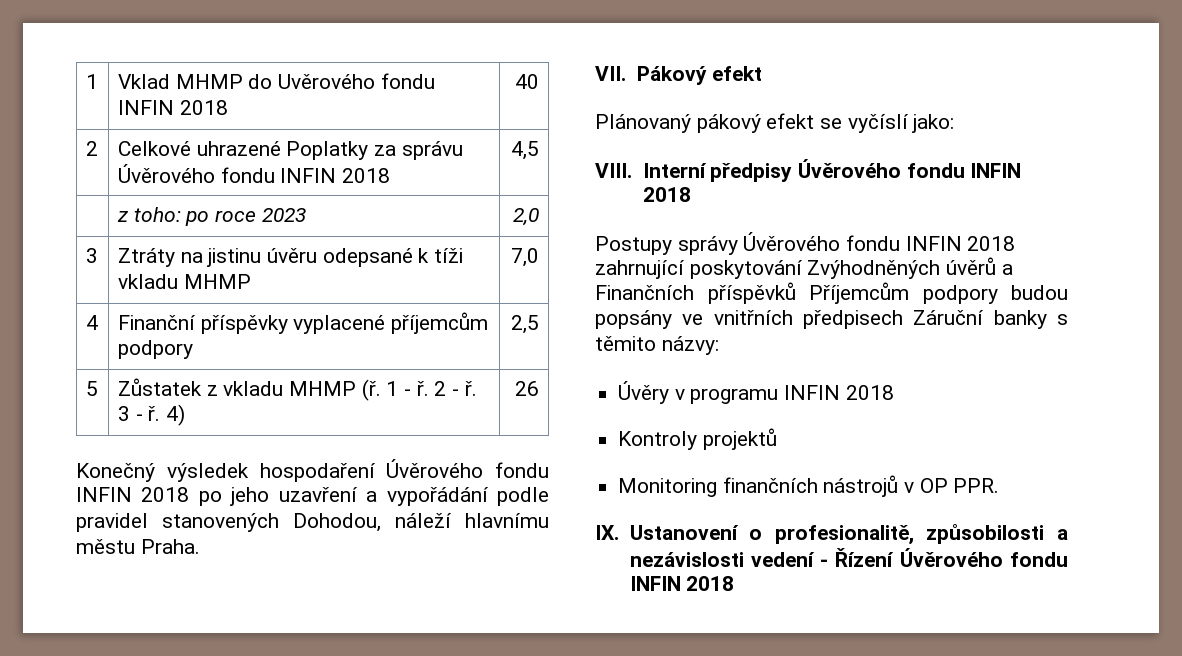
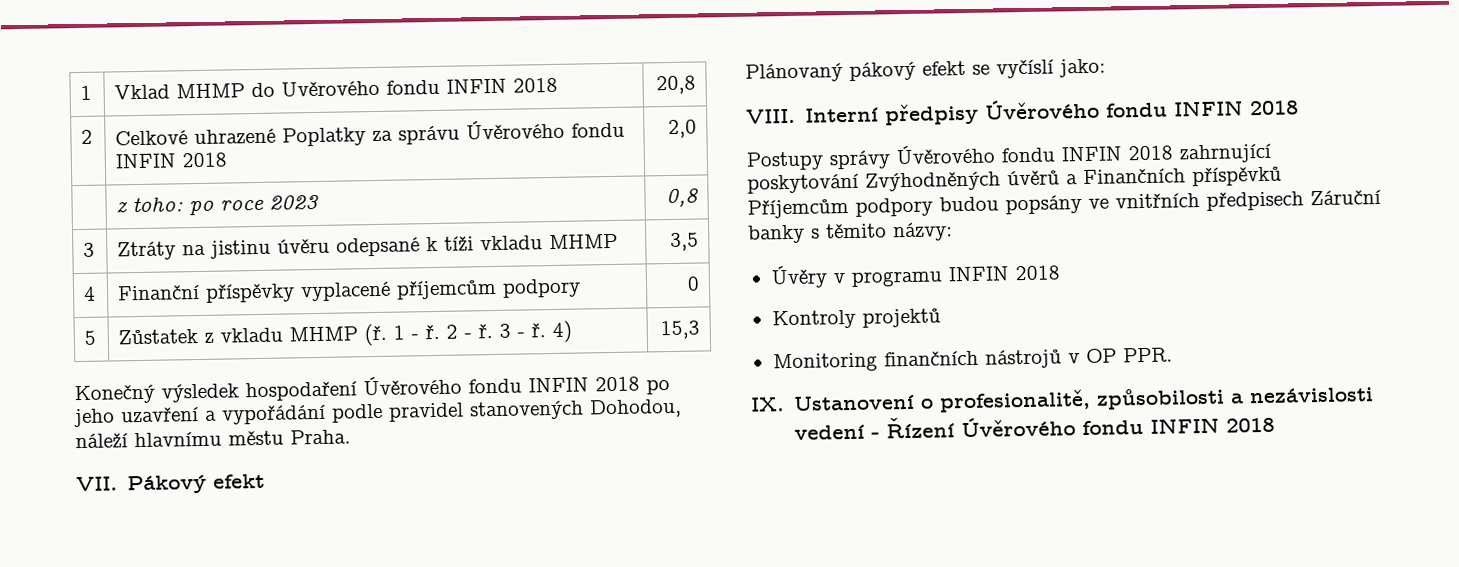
- 1 | Vklad MHMP do Uvěrového fondu INFIN 2018 | 40
+ 1 | Vklad MHMP do Uvěrového fondu INFIN 2018 | 20,8
- 2 | Celkové uhrazené Poplatky za správu Úvěrového fondu INFIN 2018 | 4,5
+ 2 | Celkové uhrazené Poplatky za správu Úvěrového fondu INFIN 2018 | 2,0
- | z toho: po roce 2023 | 2,0
+ | z toho: po roce 2023 | 0,8
- 3 | Ztráty na jistinu úvěru odepsané k tíži vkladu MHMP | 7,0
+ 3 | Ztráty na jistinu úvěru odepsané k tíži vkladu MHMP | 3,5
- 4 | Finanční příspěvky vyplacené příjemcům podpory | 2,5
+ 4 | Finanční příspěvky vyplacené příjemcům podpory | 0
- 5 | Zůstatek z vkladu MHMP (ř. 1 - ř. 2 - ř. 3 - ř. 4) | 26
+ 5 | Zůstatek z vkladu MHMP (ř. 1 - ř. 2 - ř. 3 - ř. 4) | 15,3

